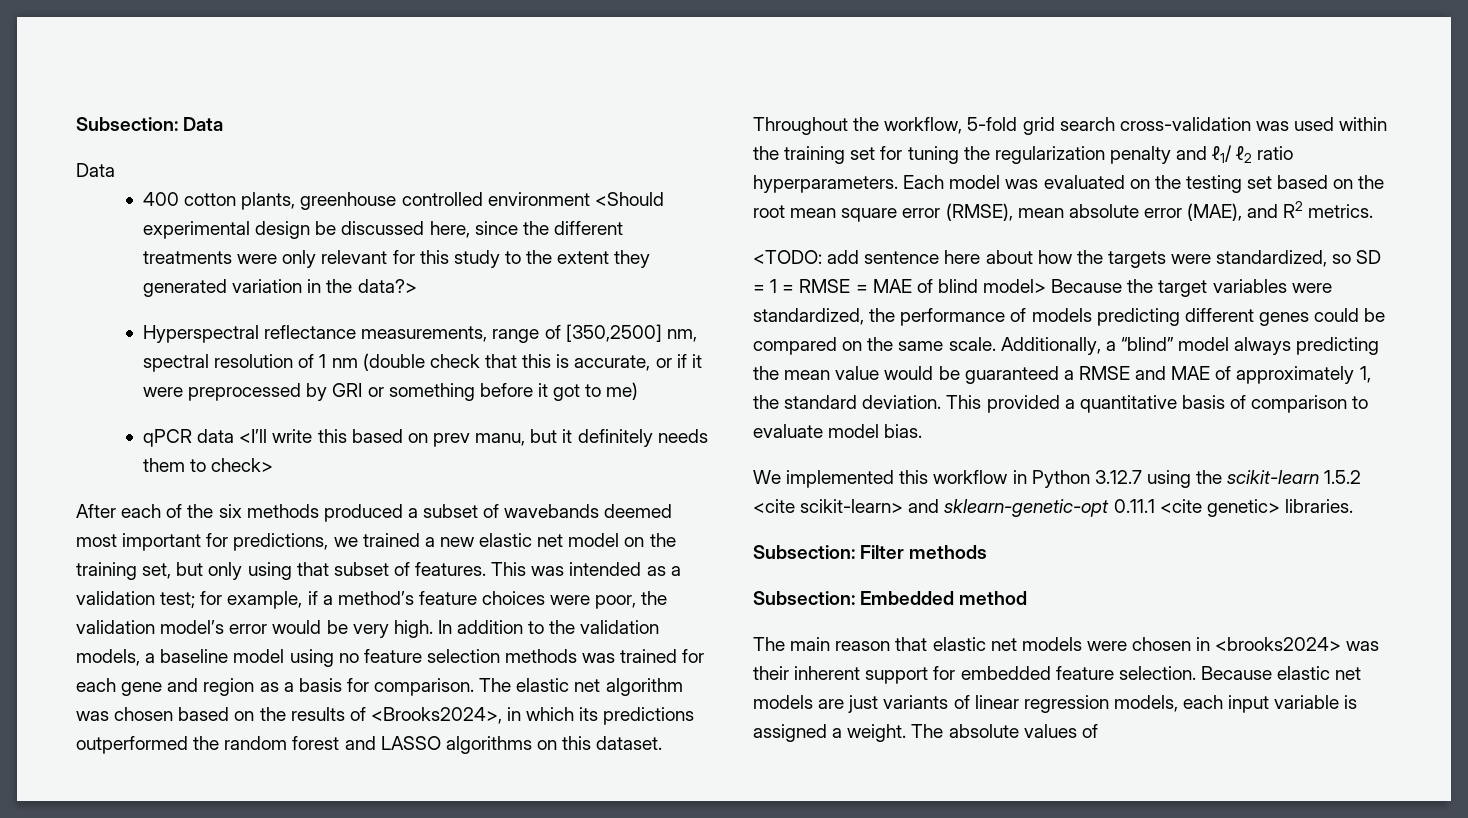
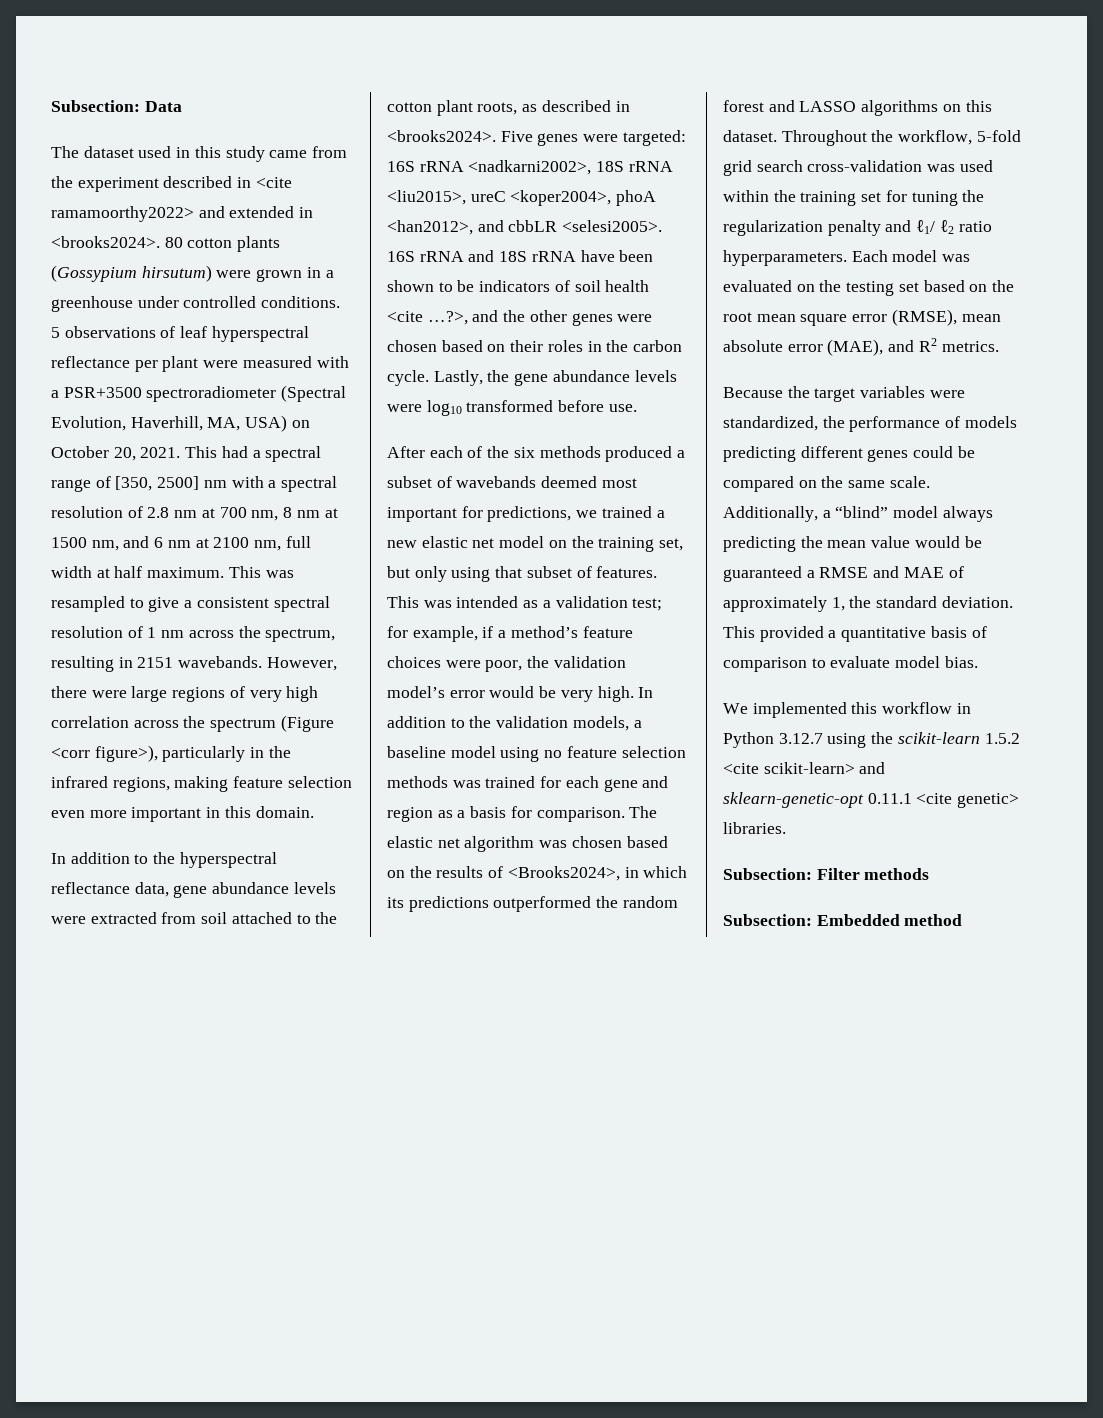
  Subsection: Data
- Data
- 400 cotton plants, greenhouse controlled environment <Should experimental design be discussed here, since the different treatments were only relevant for this study to the extent they generated variation in the data?>
- Hyperspectral reflectance measurements, range of [350,2500] nm, spectral resolution of 1 nm (double check that this is accurate, or if it were preprocessed by GRI or something before it got to me)
- qPCR data <I’ll write this based on prev manu, but it definitely needs them to check>
+ The dataset used in this study came from the experiment described in <cite ramamoorthy2022> and extended in <brooks2024>. 80 cotton plants (Gossypium hirsutum) were grown in a greenhouse under controlled conditions. 5 observations of leaf hyperspectral reflectance per plant were measured with a PSR+3500 spectroradiometer (Spectral Evolution, Haverhill, MA, USA) on October 20, 2021. This had a spectral range of [350, 2500] nm with a spectral resolution of 2.8 nm at 700 nm, 8 nm at 1500 nm, and 6 nm at 2100 nm, full width at half maximum. This was resampled to give a consistent spectral resolution of 1 nm across the spectrum, resulting in 2151 wavebands. However, there were large regions of very high correlation across the spectrum (Figure <corr figure>), particularly in the infrared regions, making feature selection even more important in this domain.
+ In addition to the hyperspectral reflectance data, gene abundance levels were extracted from soil attached to the cotton plant roots, as described in <brooks2024>. Five genes were targeted: 16S rRNA <nadkarni2002>, 18S rRNA <liu2015>, ureC <koper2004>, phoA <han2012>, and cbbLR <selesi2005>. 16S rRNA and 18S rRNA have been shown to be indicators of soil health <cite …?>, and the other genes were chosen based on their roles in the carbon cycle. Lastly, the gene abundance levels were log10 transformed before use.
- <TODO: add sentence here about how the targets were standardized, so SD = 1 = RMSE = MAE of blind model> Because the target variables were standardized, the performance of models predicting different genes could be compared on the same scale.
+ Because the target variables were standardized, the performance of models predicting different genes could be compared on the same scale.
- The main reason that elastic net models were chosen in <brooks2024> was their inherent support for embedded feature selection. Because elastic net models are just variants of linear regression models, each input variable is assigned a weight. The absolute values of

